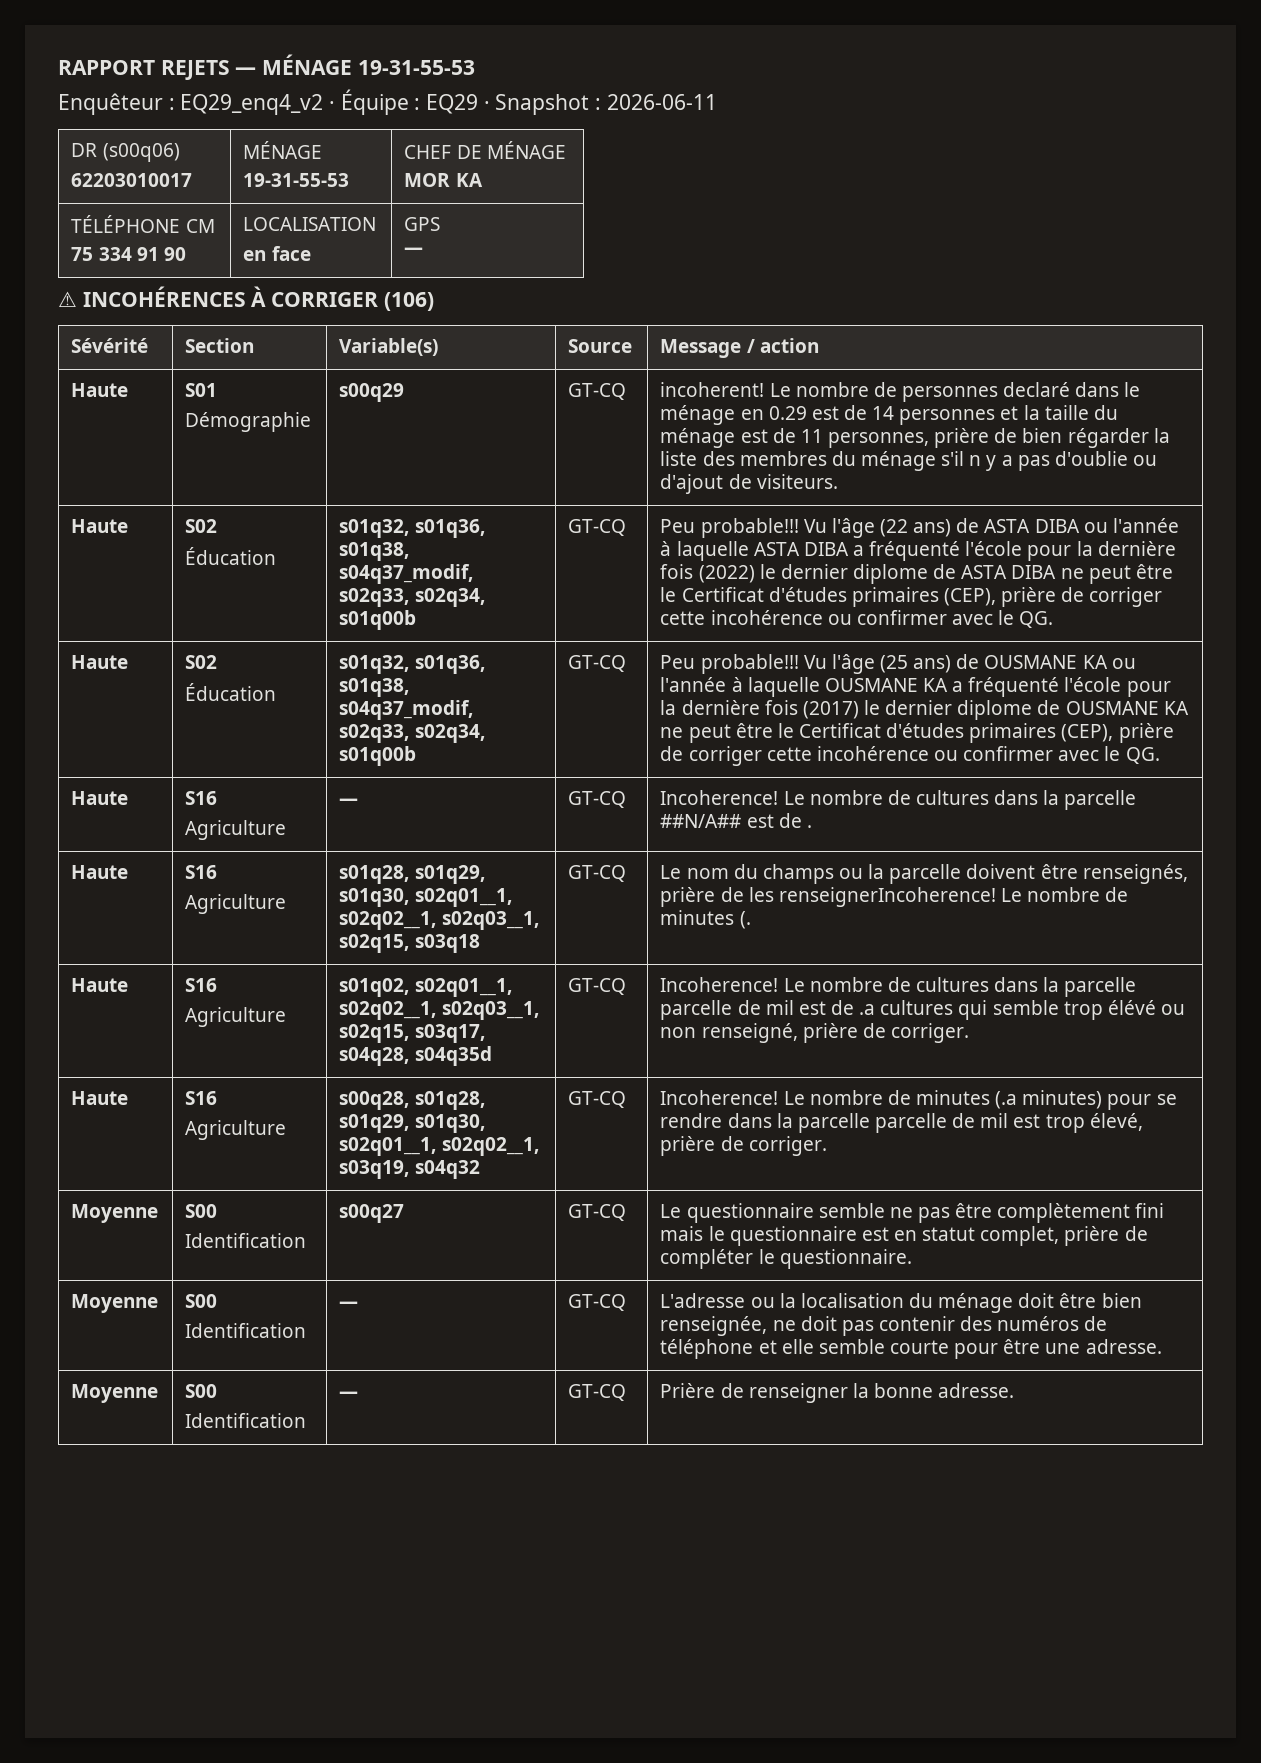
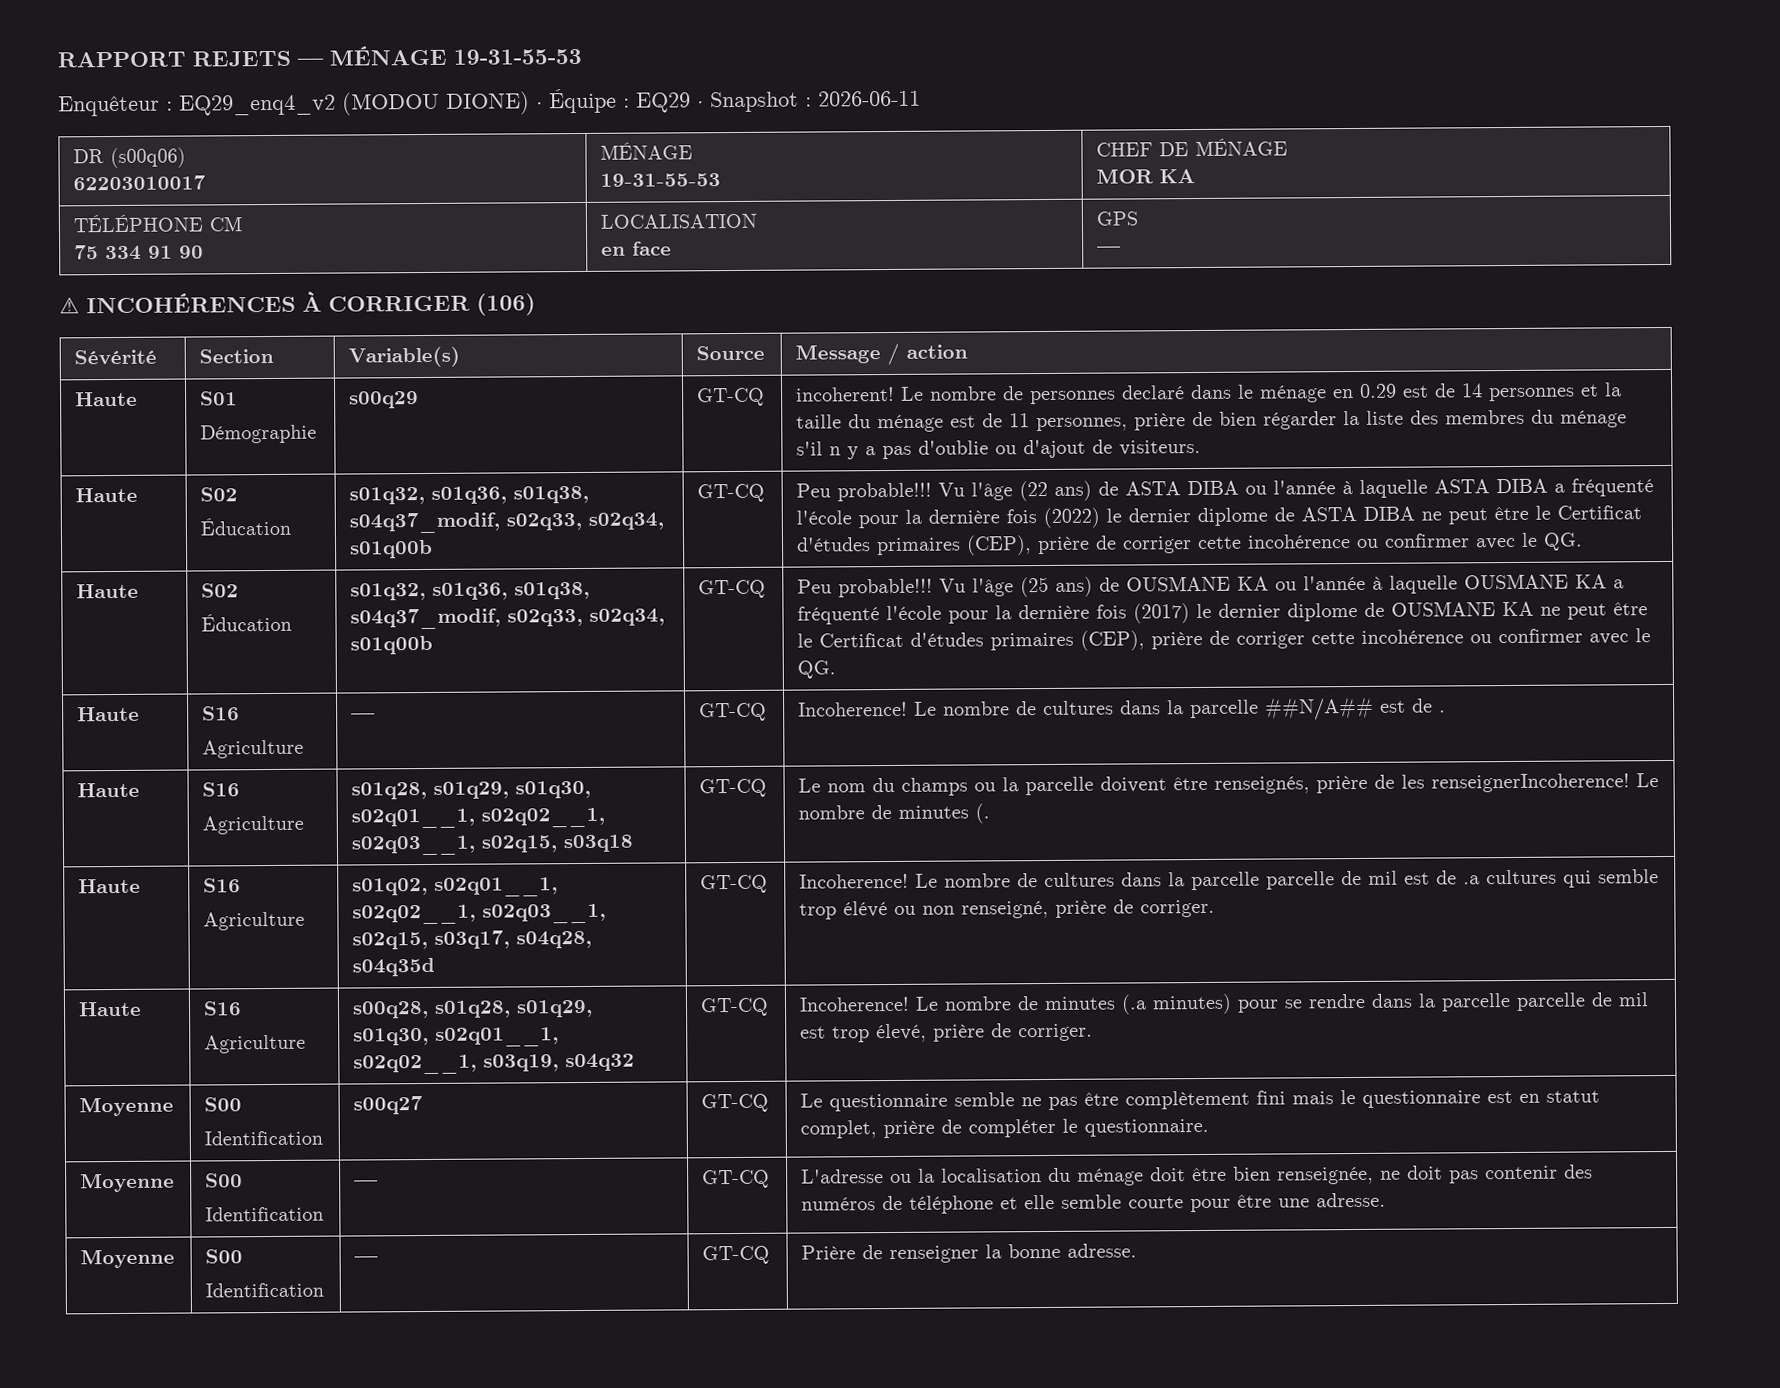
- Enquêteur : EQ29_enq4_v2 · Équipe : EQ29 · Snapshot : 2026-06-11
+ Enquêteur : EQ29_enq4_v2 (MODOU DIONE) · Équipe : EQ29 · Snapshot : 2026-06-11

